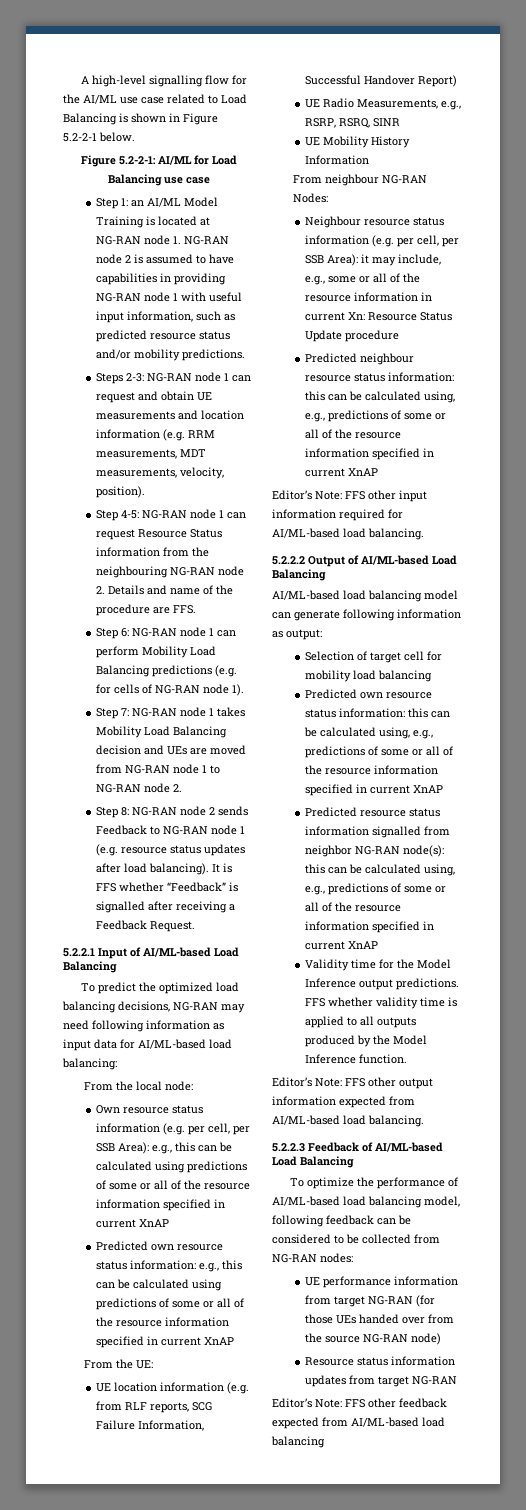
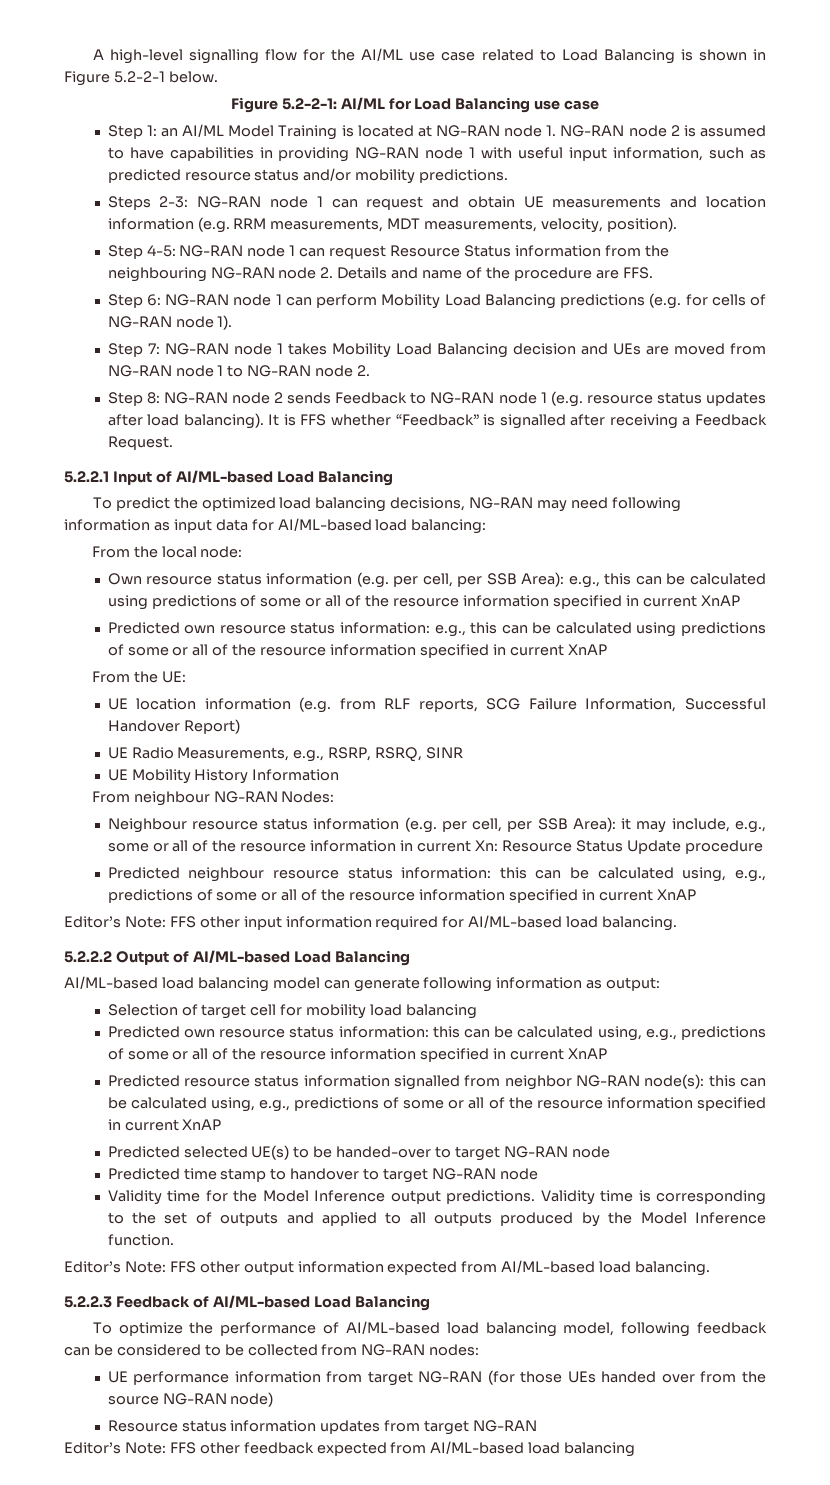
+ Predicted selected UE(s) to be handed-over to target NG-RAN node
+ Predicted time stamp to handover to target NG-RAN node
- FFS whether validity time is applied to all outputs produced by the Model Inference function.
+ Validity time is corresponding to the set of outputs and applied to all outputs produced by the Model Inference function.

